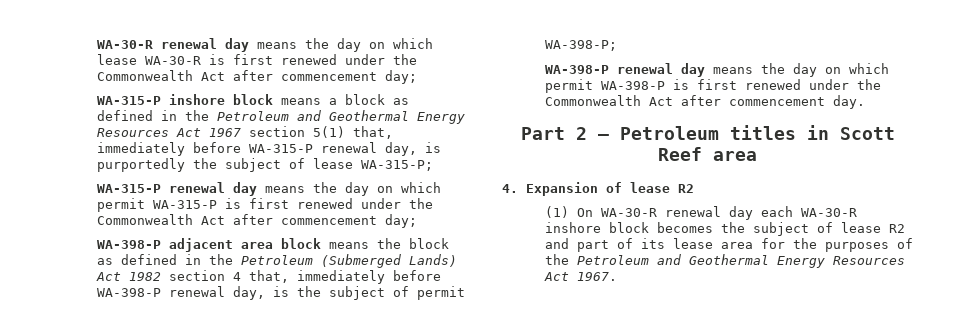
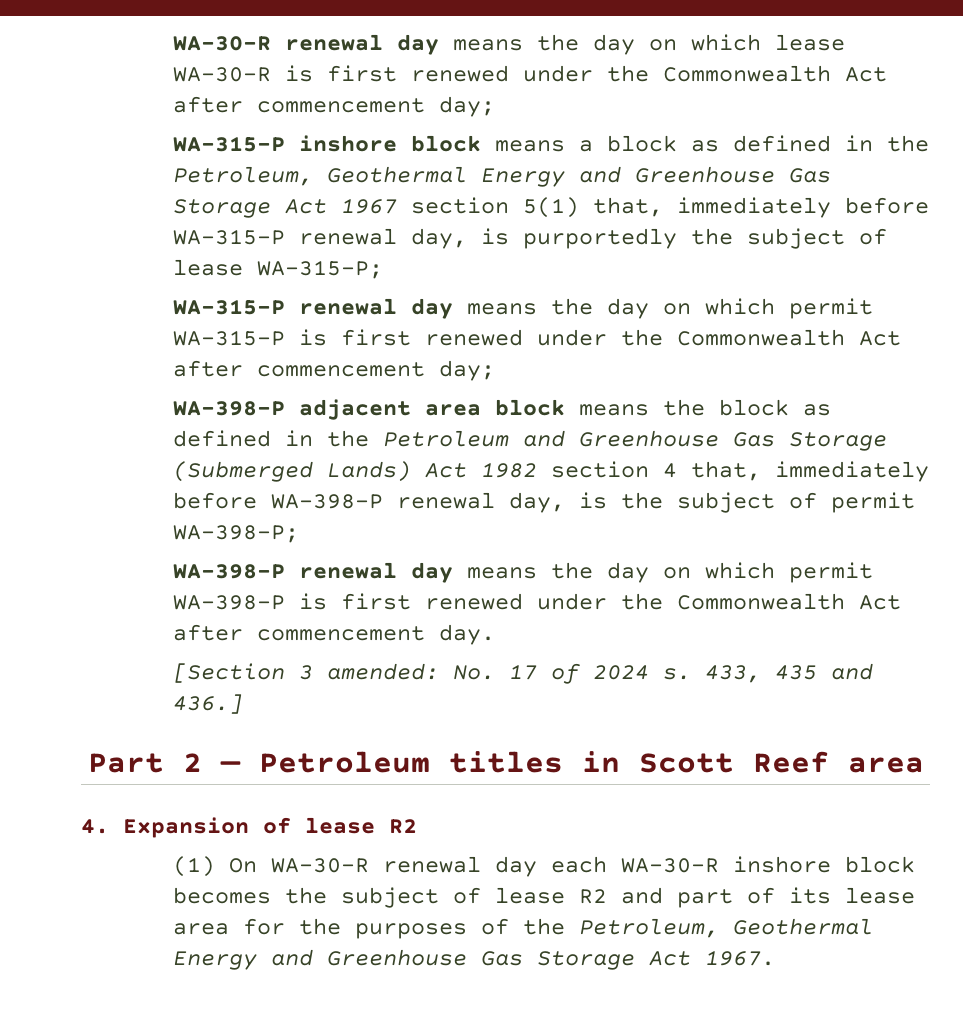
- WA-315-P inshore block means a block as defined in the Petroleum and Geothermal Energy Resources Act 1967 section 5(1) that, immediately before WA-315-P renewal day, is purportedly the subject of lease WA-315-P;
+ WA-315-P inshore block means a block as defined in the Petroleum, Geothermal Energy and Greenhouse Gas Storage Act 1967 section 5(1) that, immediately before WA-315-P renewal day, is purportedly the subject of lease WA-315-P;
- WA-398-P adjacent area block means the block as defined in the Petroleum (Submerged Lands) Act 1982 section 4 that, immediately before WA-398-P renewal day, is the subject of permit WA-398-P;
+ WA-398-P adjacent area block means the block as defined in the Petroleum and Greenhouse Gas Storage (Submerged Lands) Act 1982 section 4 that, immediately before WA-398-P renewal day, is the subject of permit WA-398-P;
+ [Section 3 amended: No. 17 of 2024 s. 433, 435 and 436.]
- (1) On WA-30-R renewal day each WA-30-R inshore block becomes the subject of lease R2 and part of its lease area for the purposes of the Petroleum and Geothermal Energy Resources Act 1967.
+ (1) On WA-30-R renewal day each WA-30-R inshore block becomes the subject of lease R2 and part of its lease area for the purposes of the Petroleum, Geothermal Energy and Greenhouse Gas Storage Act 1967.

